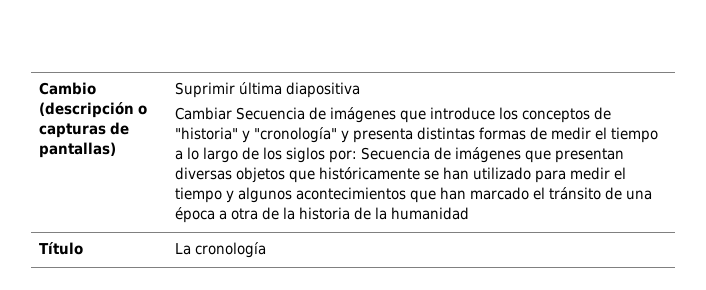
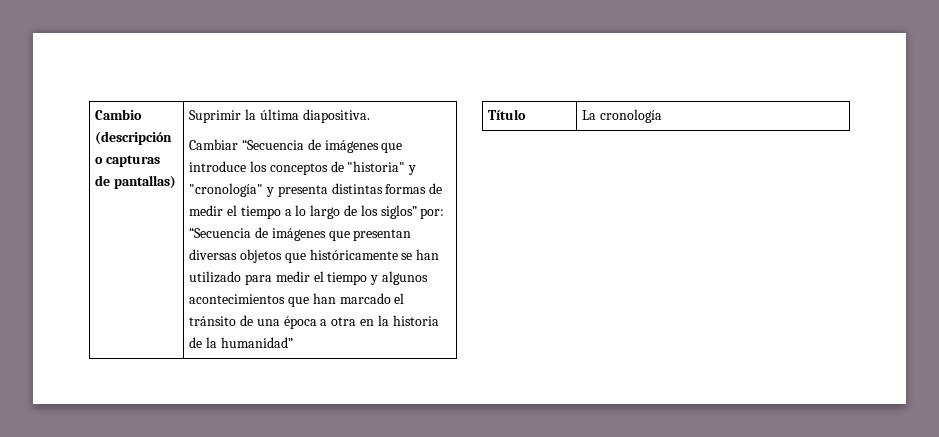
- Suprimir última diapositiva
+ Suprimir la última diapositiva.
- Cambiar Secuencia de imágenes que introduce los conceptos de "historia" y "cronología" y presenta distintas formas de medir el tiempo a lo largo de los siglos por: Secuencia de imágenes que presentan diversas objetos que históricamente se han utilizado para medir el tiempo y algunos acontecimientos que han marcado el tránsito de una época a otra de la historia de la humanidad
+ Cambiar “Secuencia de imágenes que introduce los conceptos de "historia" y "cronología" y presenta distintas formas de medir el tiempo a lo largo de los siglos” por: “Secuencia de imágenes que presentan diversas objetos que históricamente se han utilizado para medir el tiempo y algunos acontecimientos que han marcado el tránsito de una época a otra en la historia de la humanidad”

